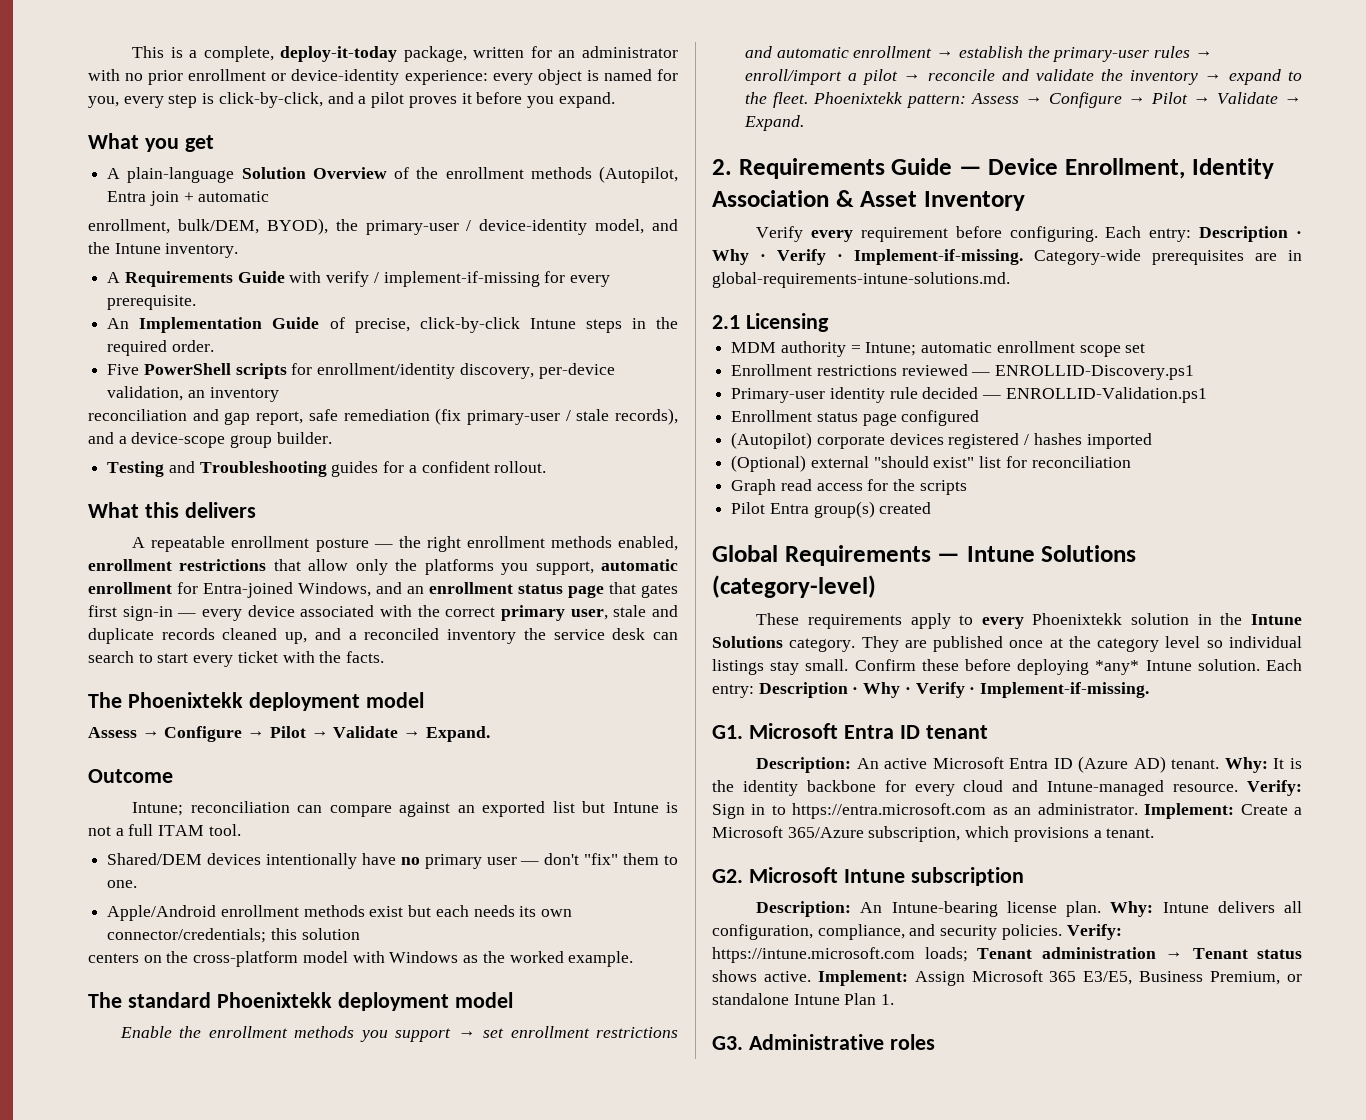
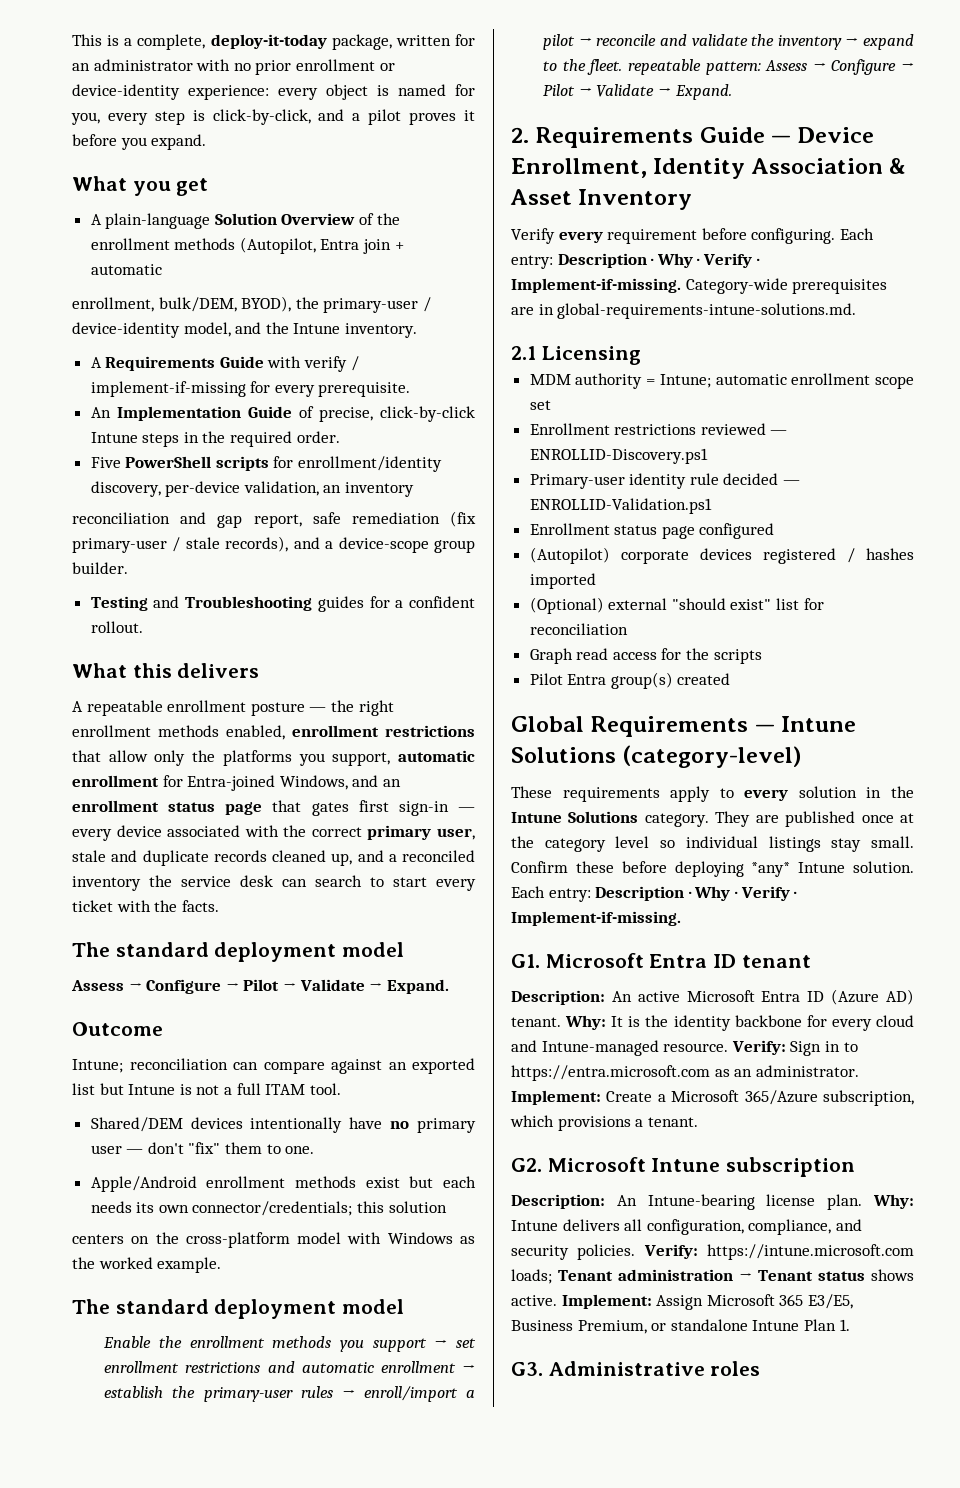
  A repeatable enrollment posture — the right enrollment methods enabled, enrollment restrictions that allow only the platforms you support, automatic enrollment for Entra-joined Windows, and an enrollment status page that gates first sign-in — every device associated with the correct primary user, stale and duplicate records cleaned up, and a reconciled inventory the service desk can search to start every ticket with the facts.
- The Phoenixtekk deployment model
+ The standard deployment model
  centers on the cross-platform model with Windows as the worked example.
- The standard Phoenixtekk deployment model
+ The standard deployment model
- Enable the enrollment methods you support → set enrollment restrictions and automatic enrollment → establish the primary-user rules → enroll/import a pilot → reconcile and validate the inventory → expand to the fleet. Phoenixtekk pattern: Assess → Configure → Pilot → Validate → Expand.
+ Enable the enrollment methods you support → set enrollment restrictions and automatic enrollment → establish the primary-user rules → enroll/import a pilot → reconcile and validate the inventory → expand to the fleet. repeatable pattern: Assess → Configure → Pilot → Validate → Expand.
- These requirements apply to every Phoenixtekk solution in the Intune Solutions category.
+ These requirements apply to every solution in the Intune Solutions category.

